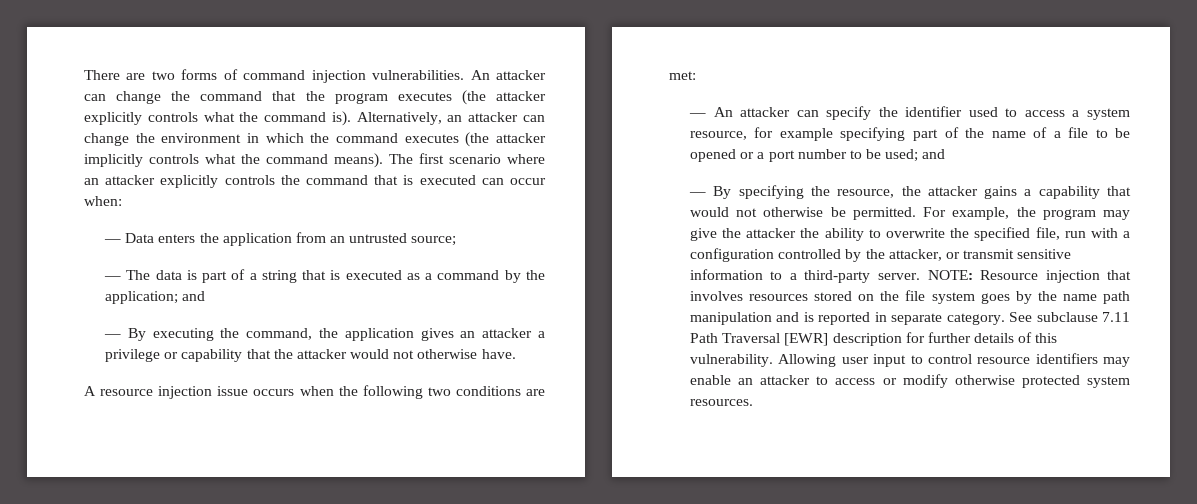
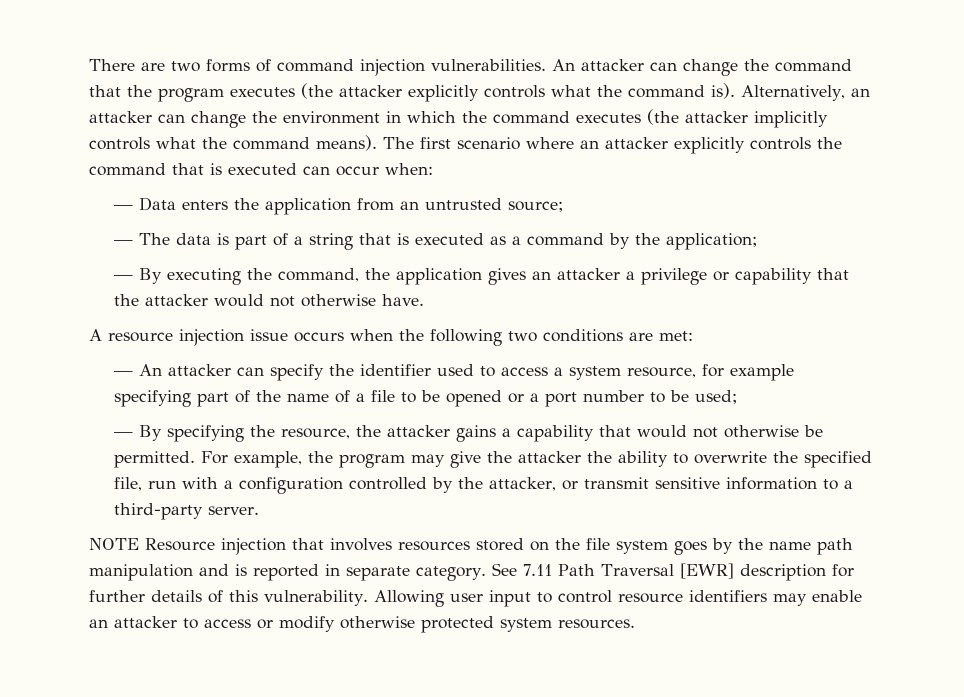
- — The data is part of a string that is executed as a command by the application; and
+ — The data is part of a string that is executed as a command by the application;
- — An attacker can specify the identifier used to access a system resource, for example specifying part of the name of a file to be opened or a port number to be used; and
+ — An attacker can specify the identifier used to access a system resource, for example specifying part of the name of a file to be opened or a port number to be used;
- For example, the program may give the attacker the ability to overwrite the specified file, run with a configuration controlled by the attacker, or transmit sensitive information to a third-party server. NOTE: Resource injection that involves resources stored on the file system goes by the name path manipulation and is reported in separate category.
+ For example, the program may give the attacker the ability to overwrite the specified file, run with a configuration controlled by the attacker, or transmit sensitive information to a third-party server.
+ NOTE Resource injection that involves resources stored on the file system goes by the name path manipulation and is reported in separate category.
- See subclause 7.11 Path Traversal [EWR] description for further details of this vulnerability.
+ See 7.11 Path Traversal [EWR] description for further details of this vulnerability.

